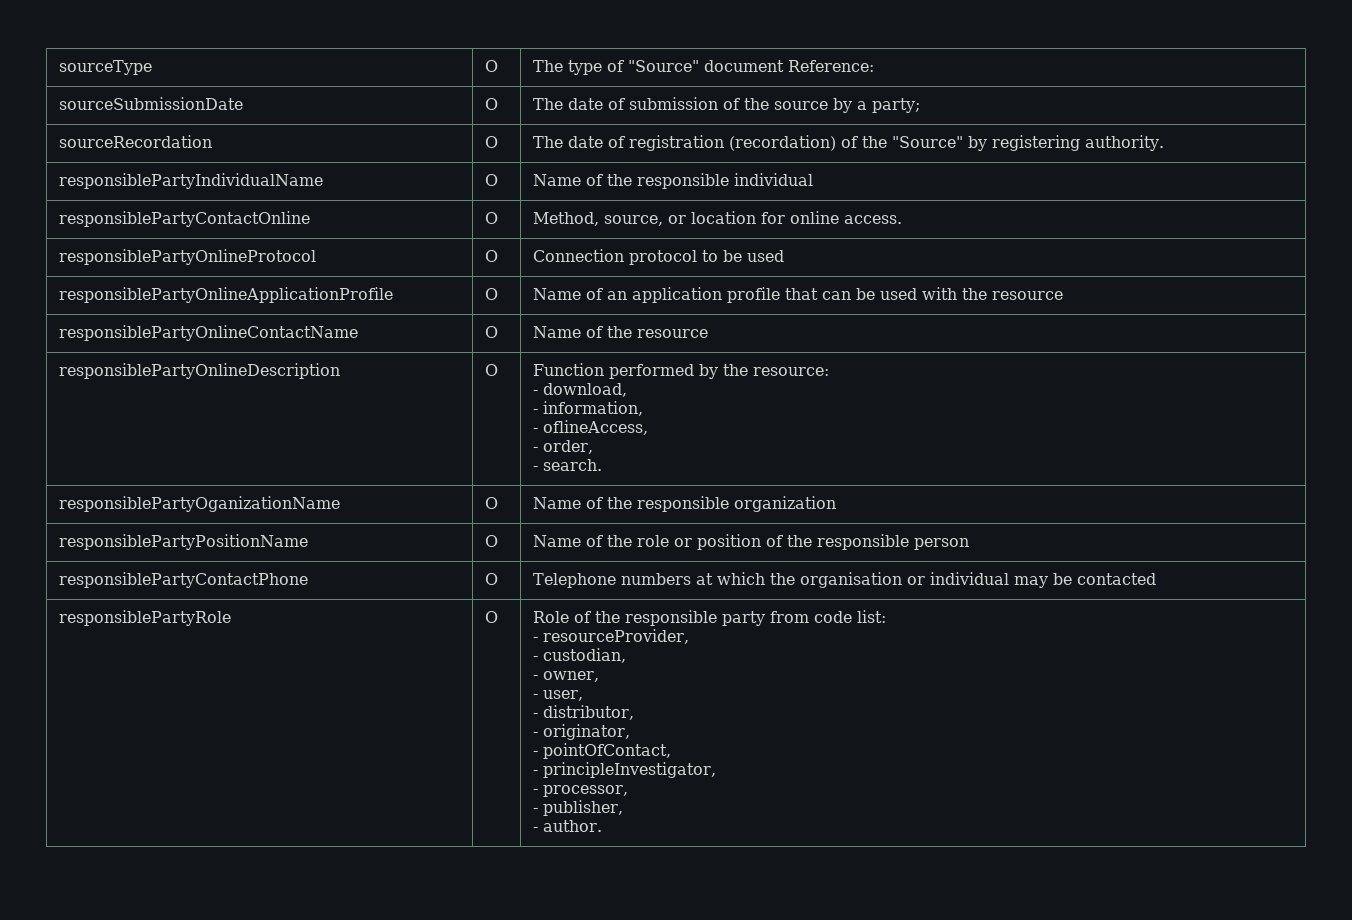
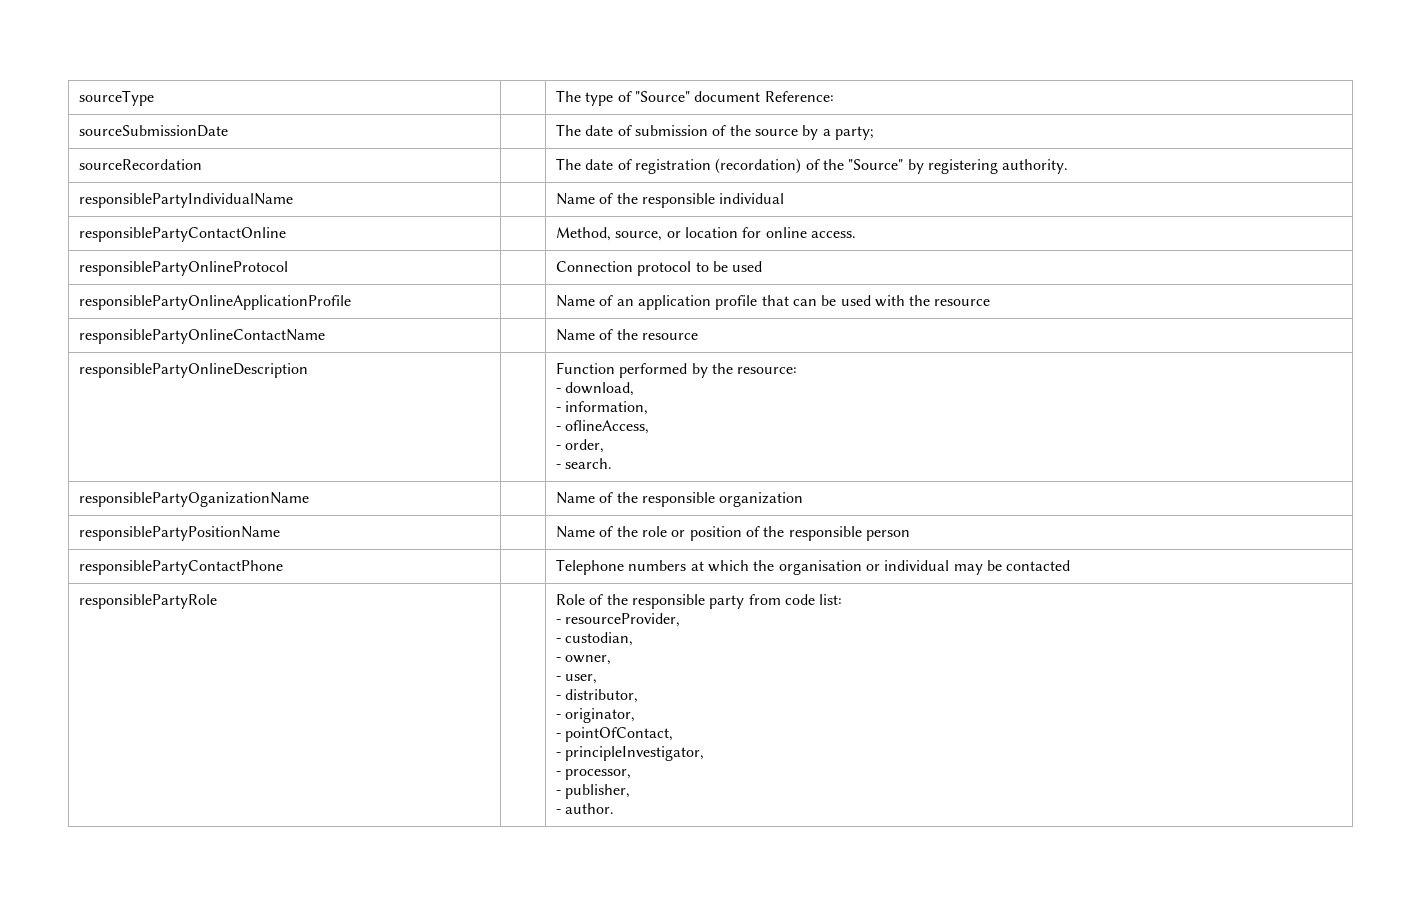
- sourceType | O | The type of "Source" document Reference:
+ sourceType | | The type of "Source" document Reference:
- sourceSubmissionDate | O | The date of submission of the source by a party;
+ sourceSubmissionDate | | The date of submission of the source by a party;
- sourceRecordation | O | The date of registration (recordation) of the "Source" by registering authority.
+ sourceRecordation | | The date of registration (recordation) of the "Source" by registering authority.
- responsiblePartyIndividualName | O | Name of the responsible individual
+ responsiblePartyIndividualName | | Name of the responsible individual
- responsiblePartyContactOnline | O | Method, source, or location for online access.
+ responsiblePartyContactOnline | | Method, source, or location for online access.
- responsiblePartyOnlineProtocol | O | Connection protocol to be used
+ responsiblePartyOnlineProtocol | | Connection protocol to be used
- responsiblePartyOnlineApplicationProfile | O | Name of an application profile that can be used with the resource
+ responsiblePartyOnlineApplicationProfile | | Name of an application profile that can be used with the resource
- responsiblePartyOnlineContactName | O | Name of the resource
+ responsiblePartyOnlineContactName | | Name of the resource
- responsiblePartyOnlineDescription | O | Function performed by the resource:
+ responsiblePartyOnlineDescription | | Function performed by the resource:
- responsiblePartyOganizationName | O | Name of the responsible organization
+ responsiblePartyOganizationName | | Name of the responsible organization
- responsiblePartyPositionName | O | Name of the role or position of the responsible person
+ responsiblePartyPositionName | | Name of the role or position of the responsible person
- responsiblePartyContactPhone | O | Telephone numbers at which the organisation or individual may be contacted
+ responsiblePartyContactPhone | | Telephone numbers at which the organisation or individual may be contacted
- responsiblePartyRole | O | Role of the responsible party from code list:
+ responsiblePartyRole | | Role of the responsible party from code list:

